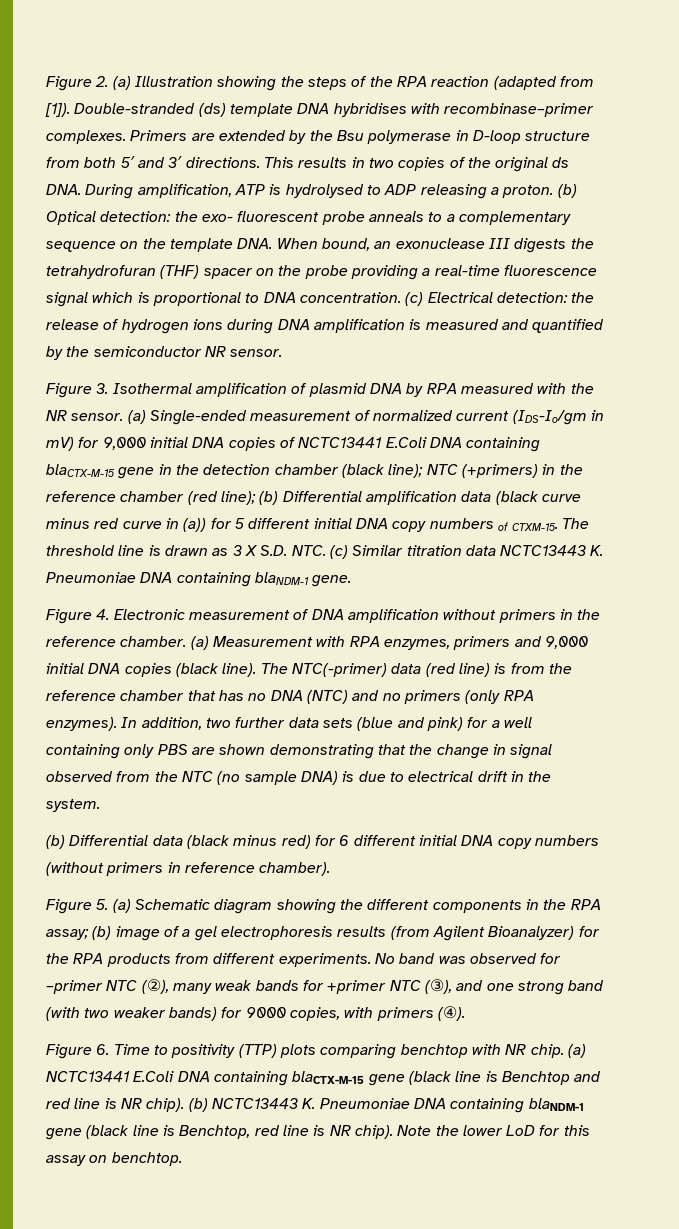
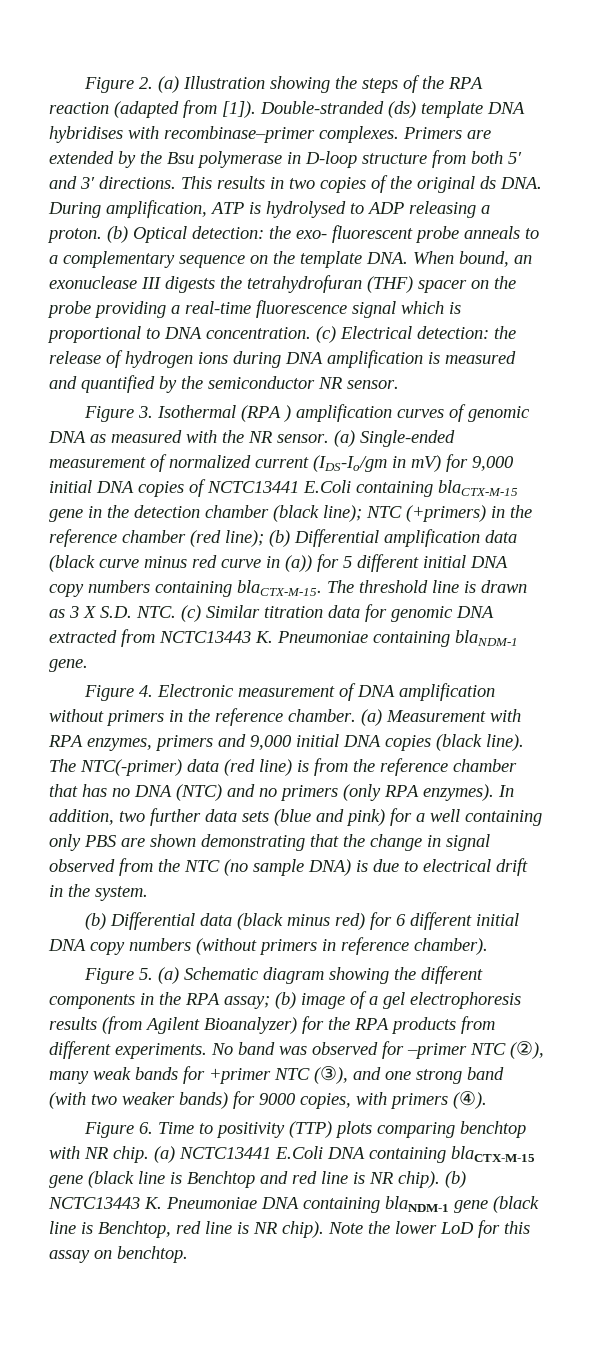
- Figure 3. Isothermal amplification of plasmid DNA by RPA measured with the NR sensor.
+ Figure 3. Isothermal (RPA ) amplification curves of genomic DNA as measured with the NR sensor.
- (a) Single-ended measurement of normalized current (IDS-Io/gm in mV) for 9,000 initial DNA copies of NCTC13441 E.Coli DNA containing blaCTX-M-15 gene in the detection chamber (black line); NTC (+primers) in the reference chamber (red line); (b) Differential amplification data (black curve minus red curve in (a)) for 5 different initial DNA copy numbers of CTXM-15.
+ (a) Single-ended measurement of normalized current (IDS-Io/gm in mV) for 9,000 initial DNA copies of NCTC13441 E.Coli containing blaCTX-M-15 gene in the detection chamber (black line); NTC (+primers) in the reference chamber (red line); (b) Differential amplification data (black curve minus red curve in (a)) for 5 different initial DNA copy numbers containing blaCTX-M-15.
- The threshold line is drawn as 3 X S.D. NTC. (c) Similar titration data NCTC13443 K. Pneumoniae DNA containing blaNDM-1 gene.
+ The threshold line is drawn as 3 X S.D. NTC. (c) Similar titration data for genomic DNA extracted from NCTC13443 K. Pneumoniae containing blaNDM-1 gene.

